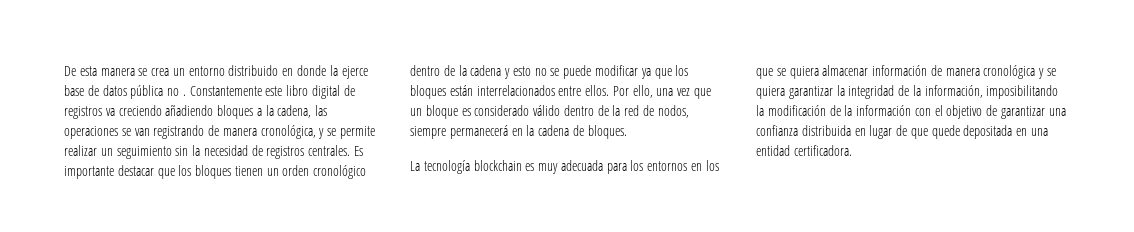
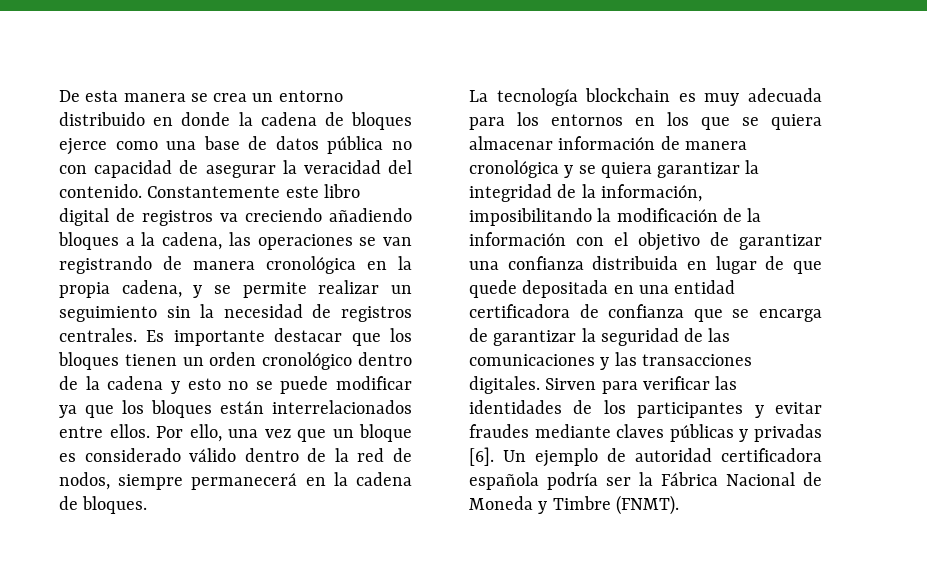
- De esta manera se crea un entorno distribuido en donde la ejerce base de datos pública no .
+ De esta manera se crea un entorno distribuido en donde la cadena de bloques ejerce como una base de datos pública no con capacidad de asegurar la veracidad del contenido.
- Constantemente este libro digital de registros va creciendo añadiendo bloques a la cadena, las operaciones se van registrando de manera cronológica, y se permite realizar un seguimiento sin la necesidad de registros centrales.
+ Constantemente este libro digital de registros va creciendo añadiendo bloques a la cadena, las operaciones se van registrando de manera cronológica en la propia cadena, y se permite realizar un seguimiento sin la necesidad de registros centrales.
- La tecnología blockchain es muy adecuada para los entornos en los que se quiera almacenar información de manera cronológica y se quiera garantizar la integridad de la información, imposibilitando la modificación de la información con el objetivo de garantizar una confianza distribuida en lugar de que quede depositada en una entidad certificadora.
+ La tecnología blockchain es muy adecuada para los entornos en los que se quiera almacenar información de manera cronológica y se quiera garantizar la integridad de la información, imposibilitando la modificación de la información con el objetivo de garantizar una confianza distribuida en lugar de que quede depositada en una entidad certificadora de confianza que se encarga de garantizar la seguridad de las comunicaciones y las transacciones digitales. Sirven para verificar las identidades de los participantes y evitar fraudes mediante claves públicas y privadas [6]. Un ejemplo de autoridad certificadora española podría ser la Fábrica Nacional de Moneda y Timbre (FNMT).

